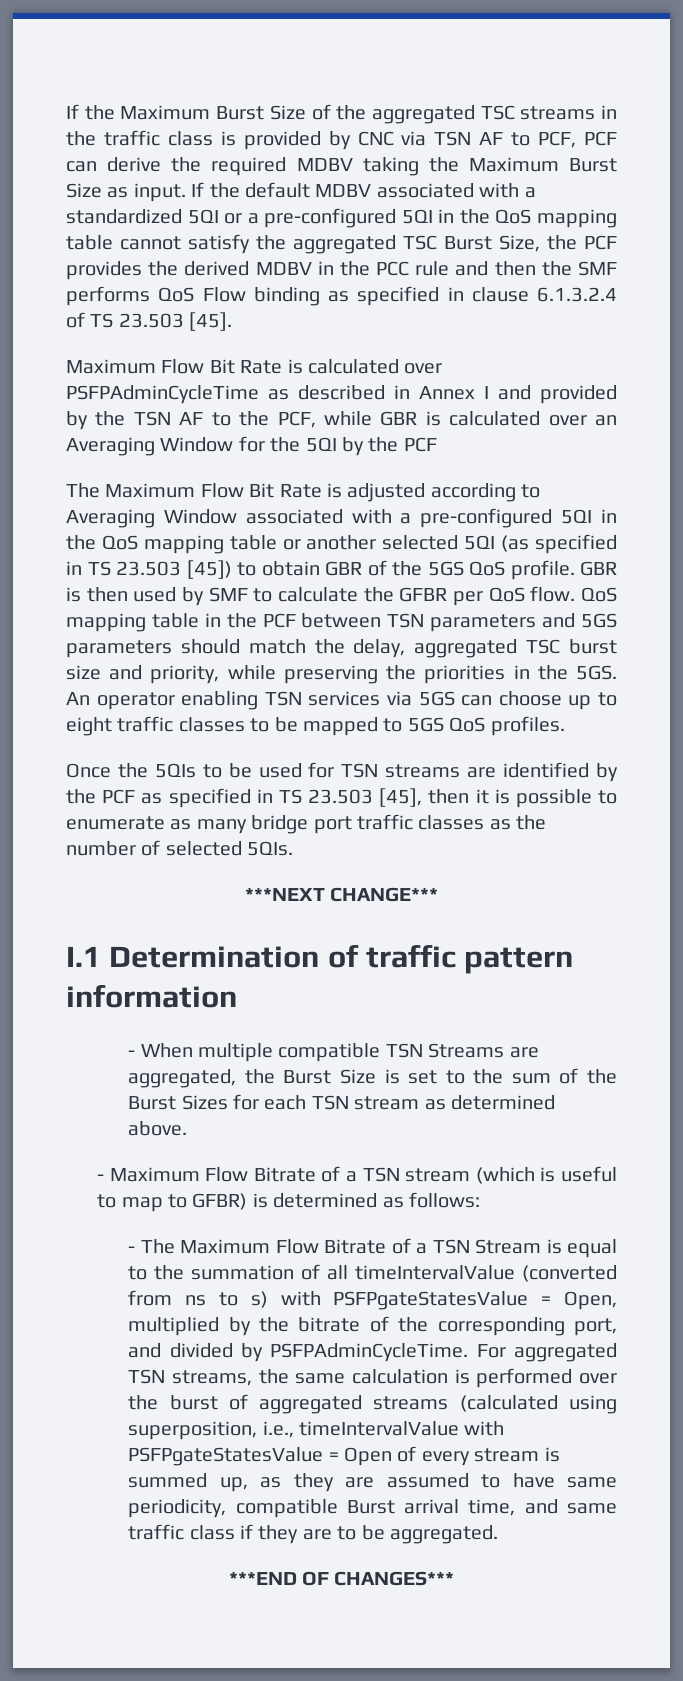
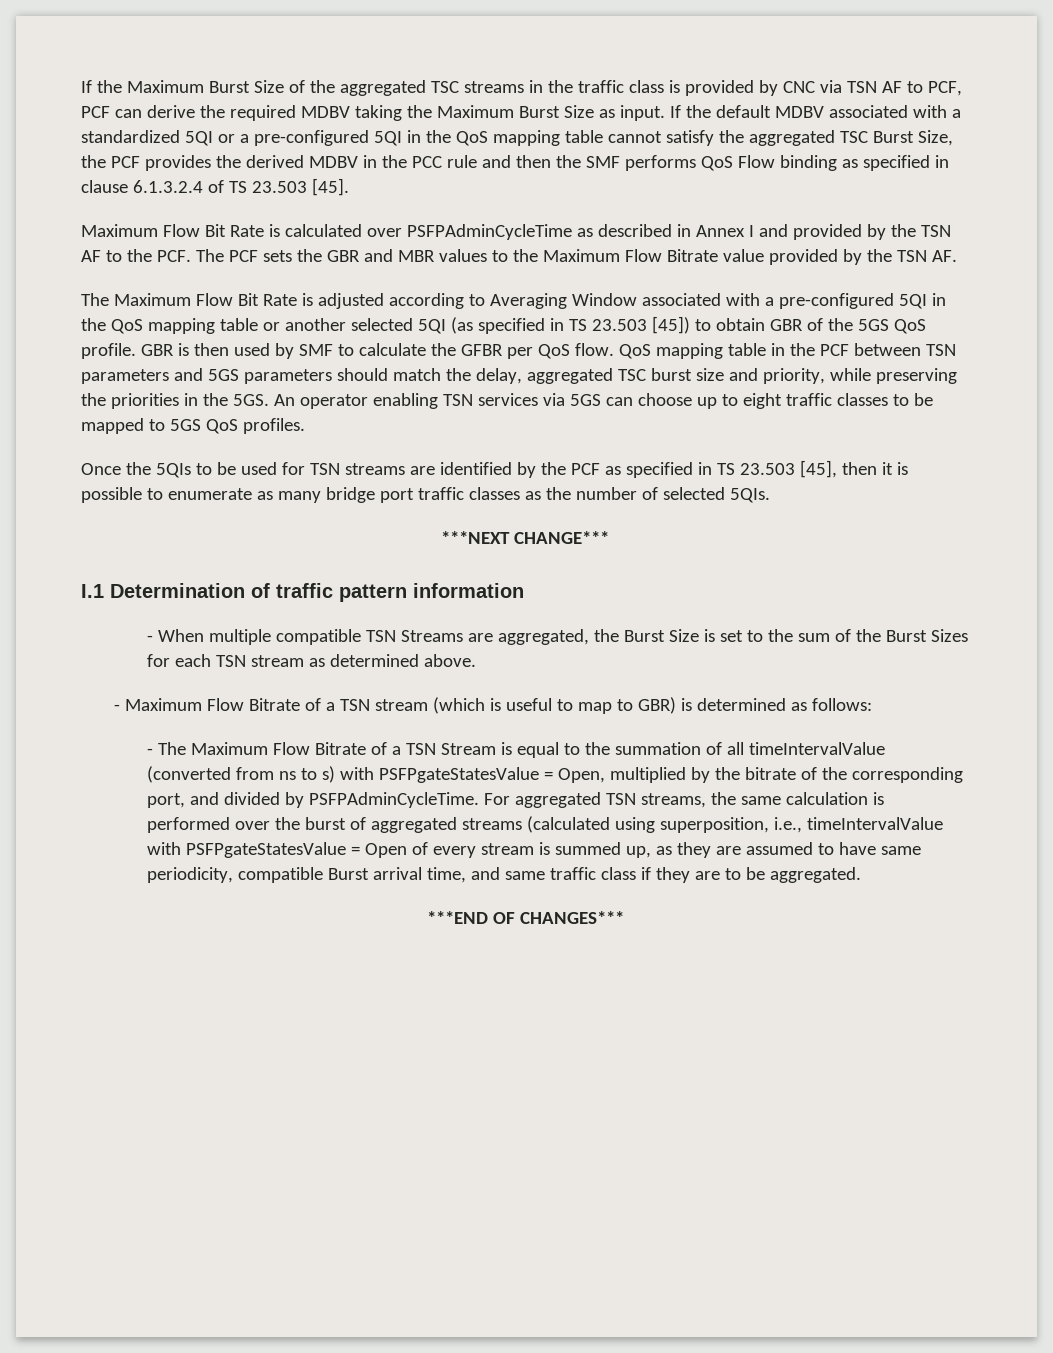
- Maximum Flow Bit Rate is calculated over PSFPAdminCycleTime as described in Annex I and provided by the TSN AF to the PCF, while GBR is calculated over an Averaging Window for the 5QI by the PCF
+ Maximum Flow Bit Rate is calculated over PSFPAdminCycleTime as described in Annex I and provided by the TSN AF to the PCF. The PCF sets the GBR and MBR values to the Maximum Flow Bitrate value provided by the TSN AF.
- - Maximum Flow Bitrate of a TSN stream (which is useful to map to GFBR) is determined as follows:
+ - Maximum Flow Bitrate of a TSN stream (which is useful to map to GBR) is determined as follows:

